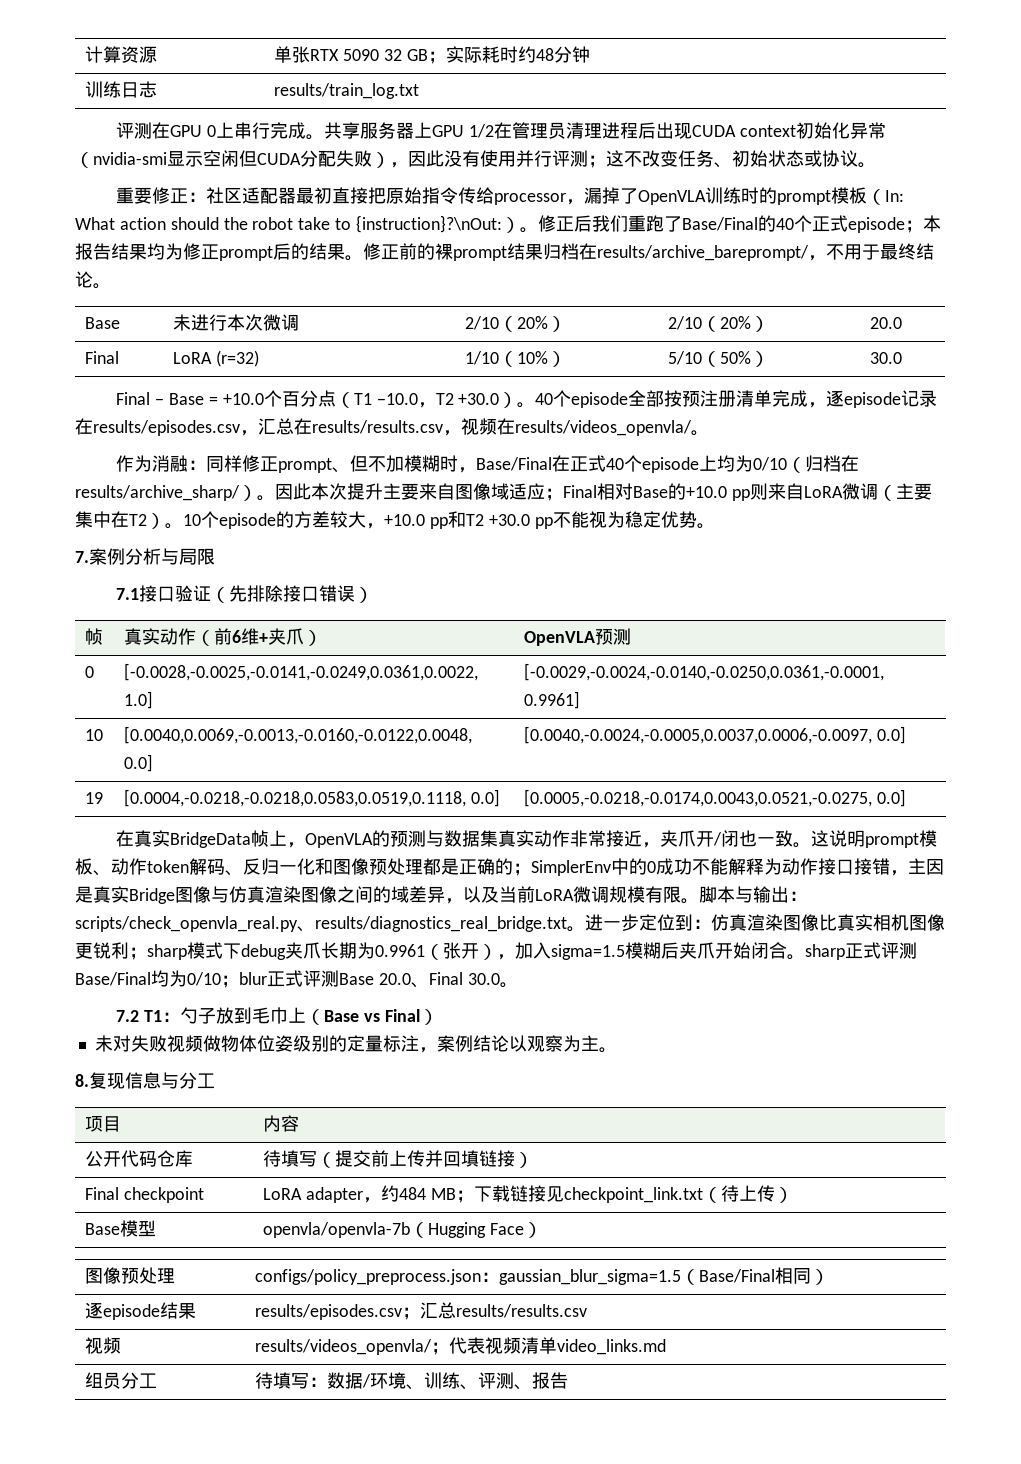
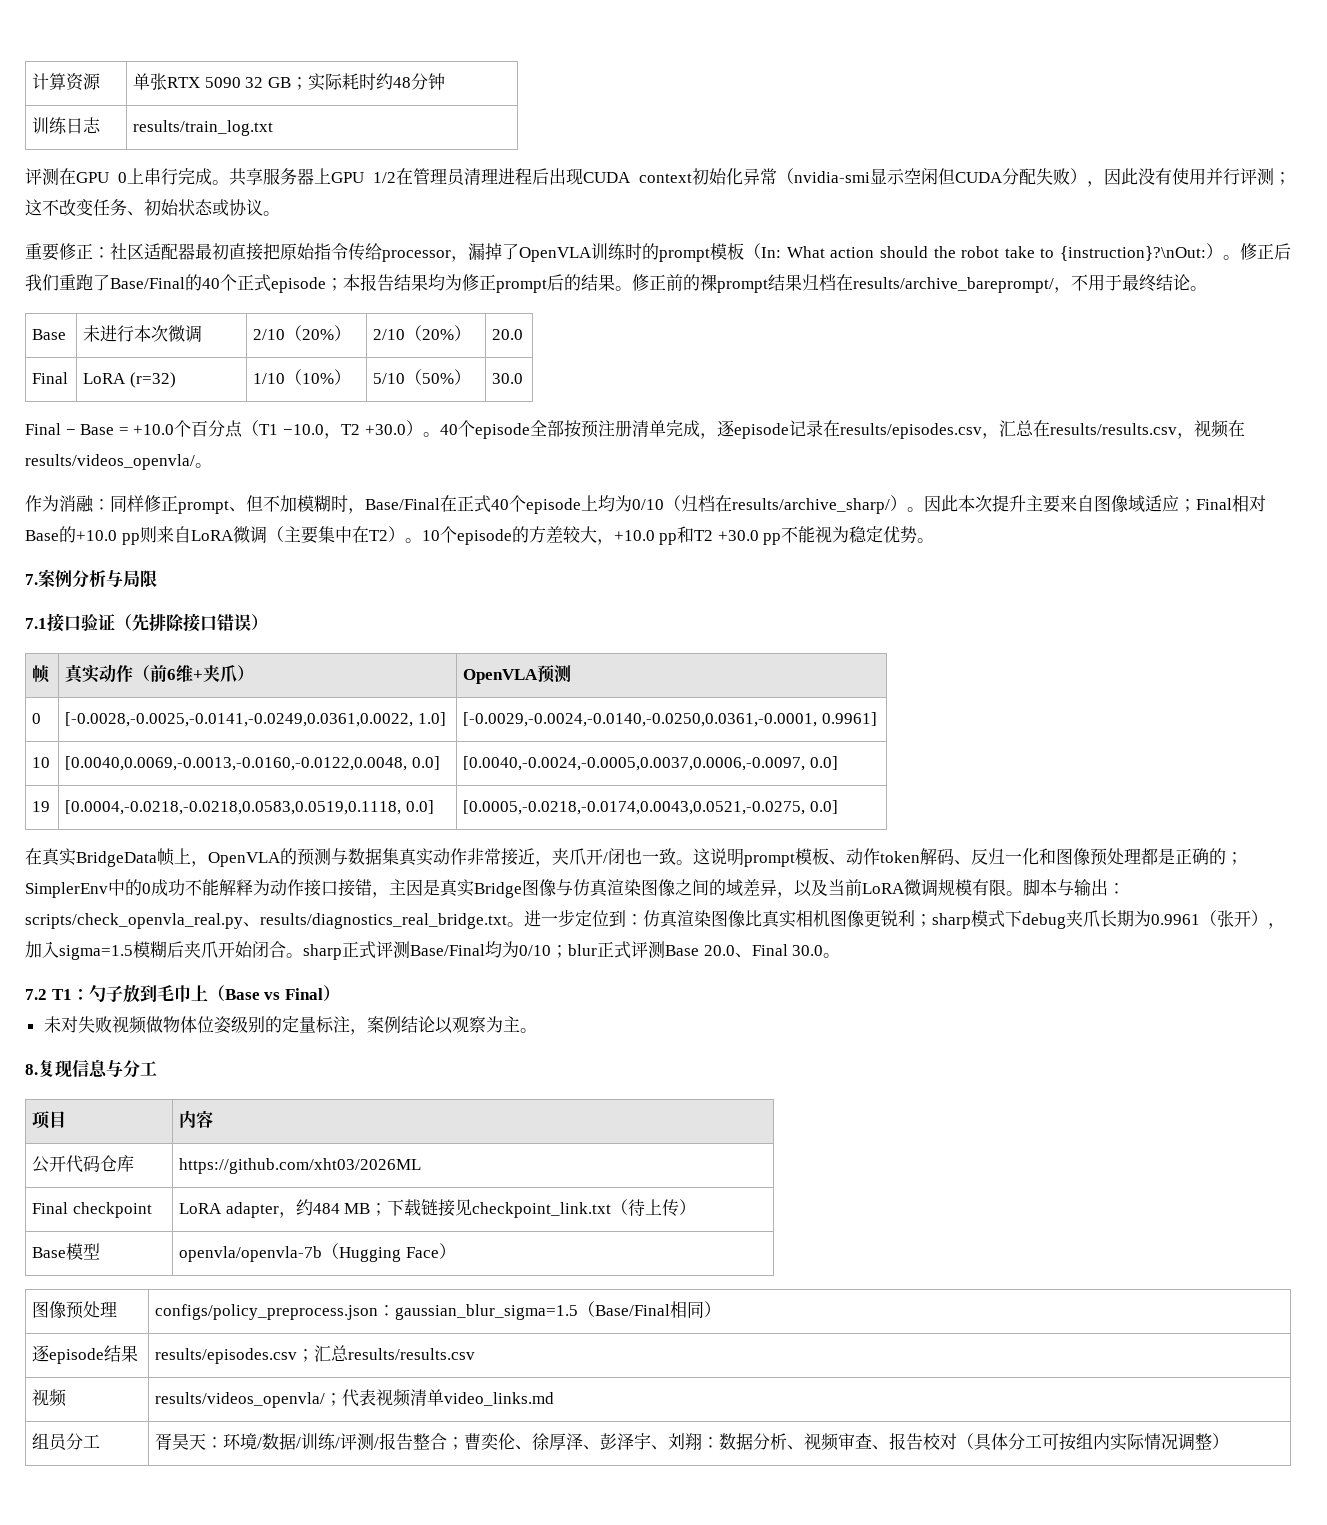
- 公开代码仓库 | 待填写（提交前上传并回填链接）
+ 公开代码仓库 | https://github.com/xht03/2026ML
- 组员分工 | 待填写：数据/环境、训练、评测、报告
+ 组员分工 | 胥昊天：环境/数据/训练/评测/报告整合；曹奕伦、徐厚泽、彭泽宇、刘翔：数据分析、视频审查、报告校对（具体分工可按组内实际情况调整）

